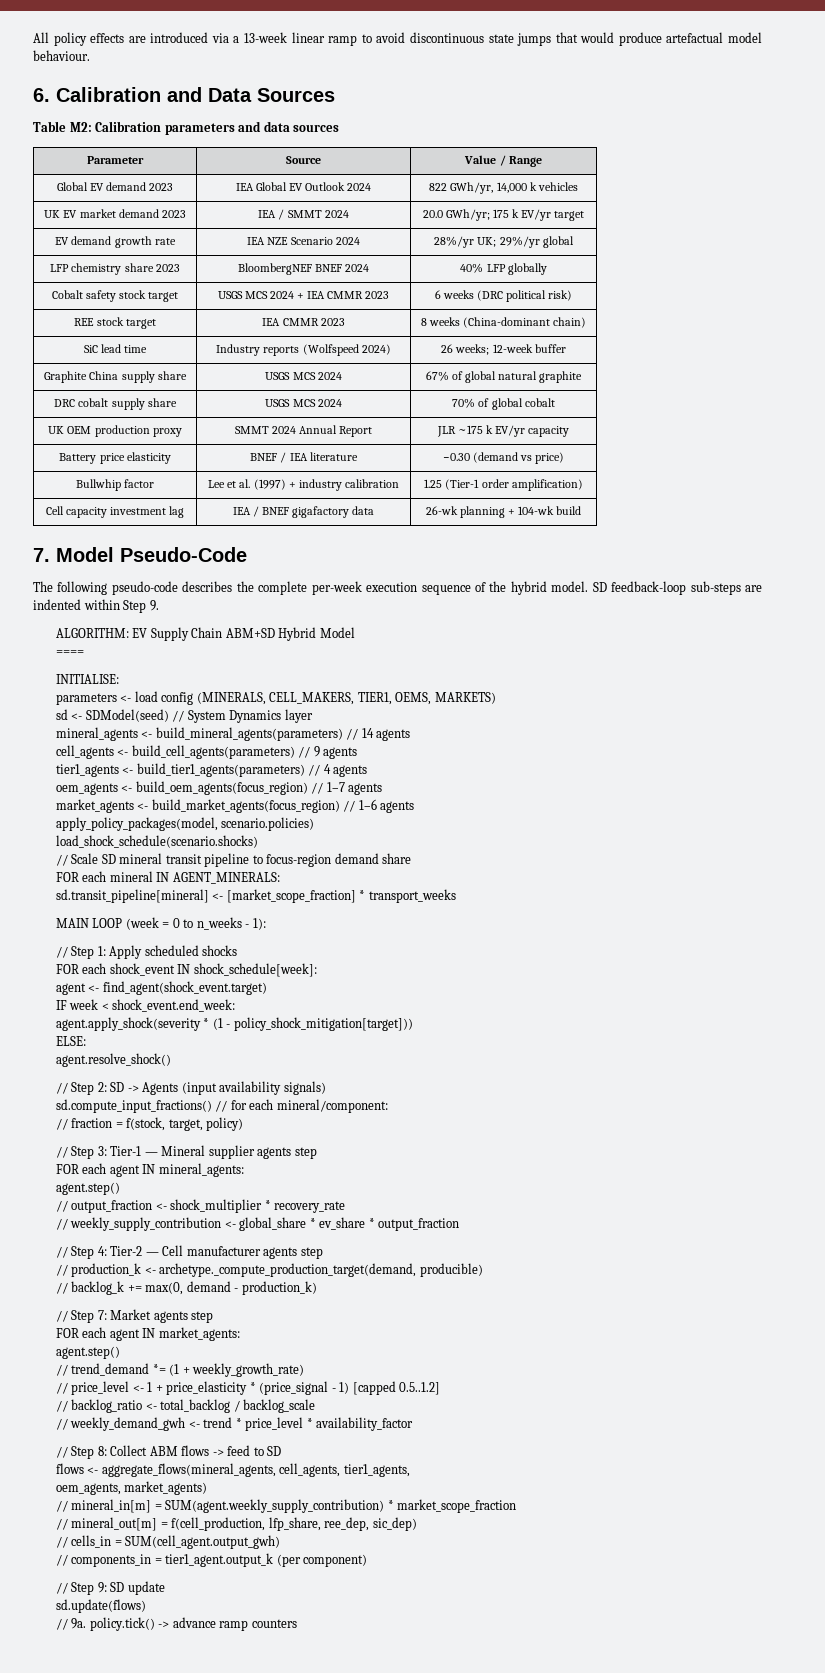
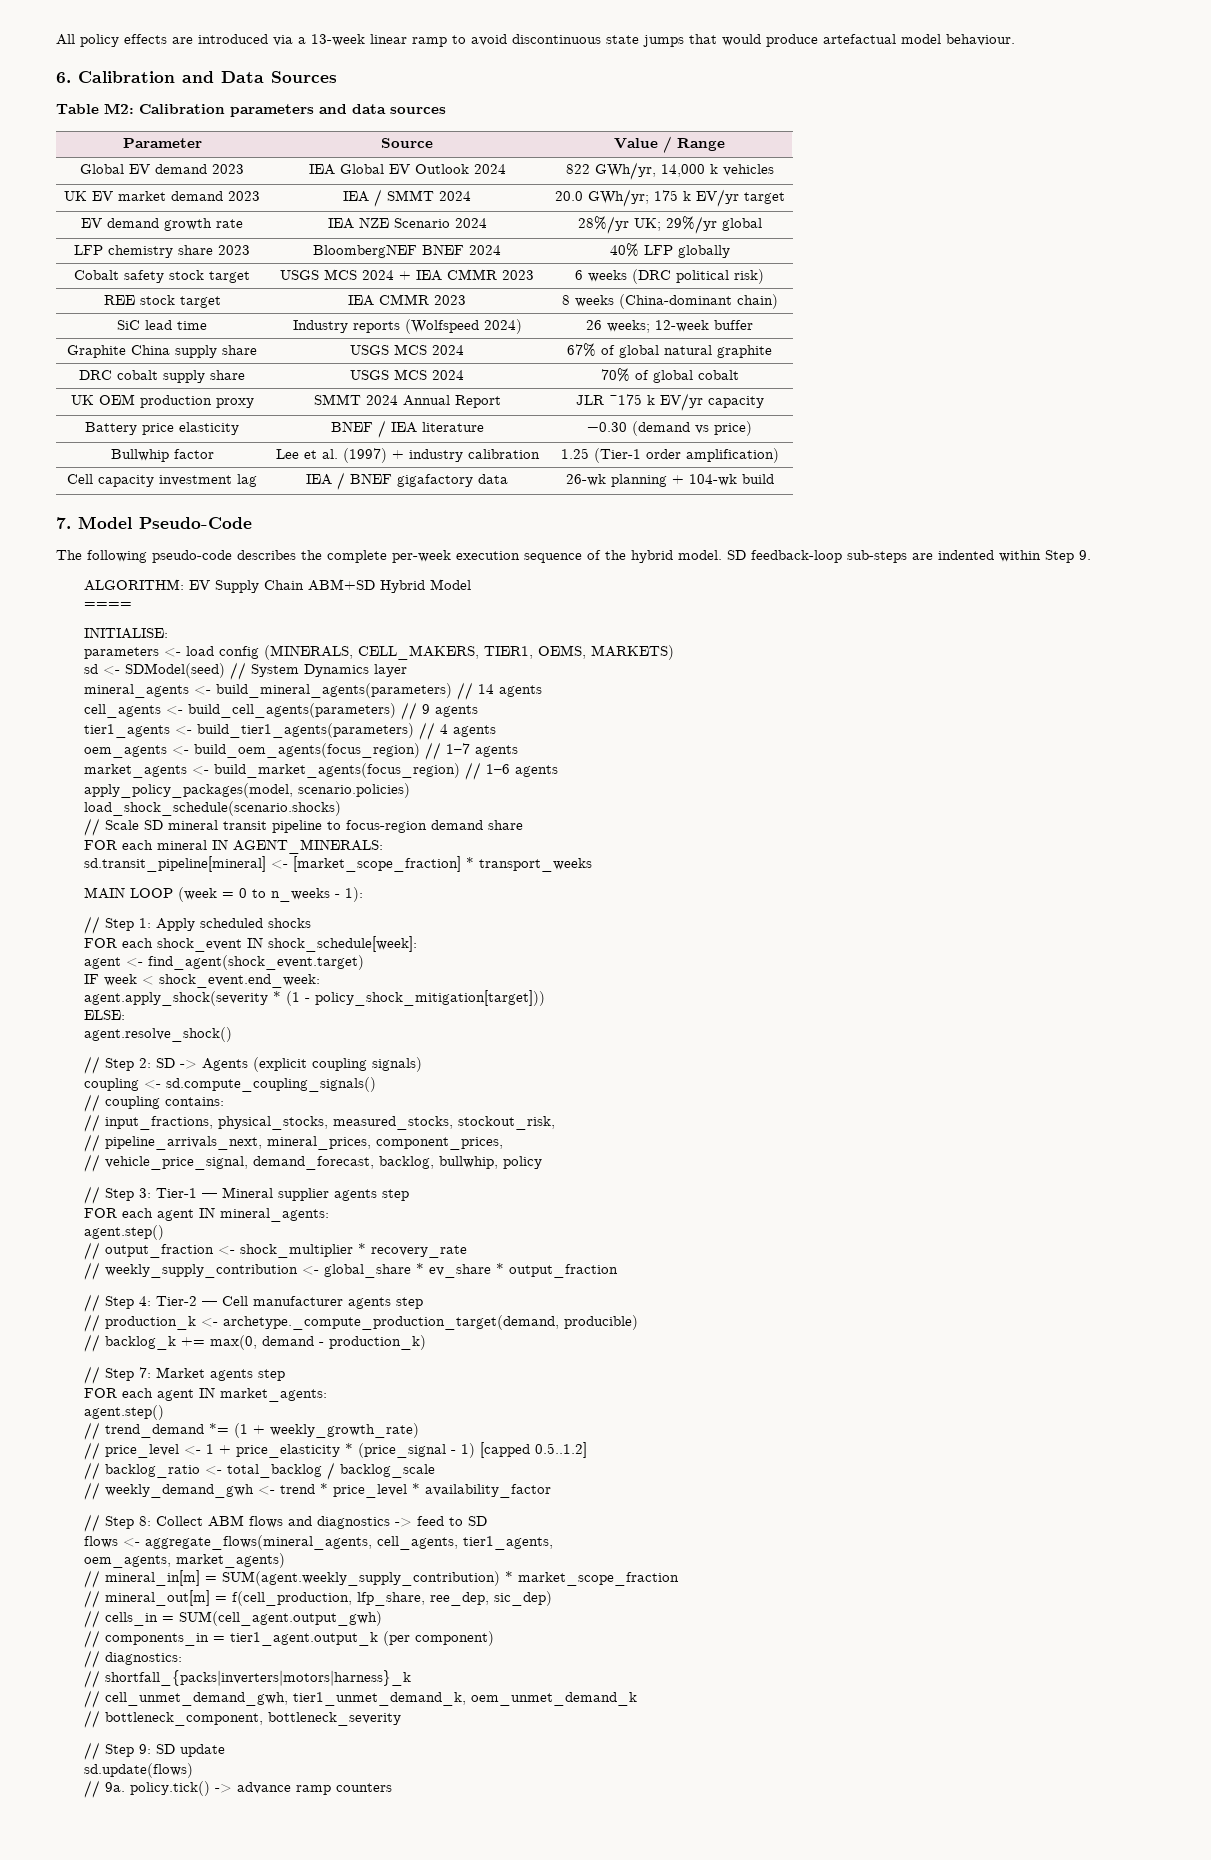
- // Step 2: SD -> Agents (input availability signals)
+ // Step 2: SD -> Agents (explicit coupling signals)
- sd.compute_input_fractions() // for each mineral/component:
- // fraction = f(stock, target, policy)
+ coupling <- sd.compute_coupling_signals()
+ // coupling contains:
+ // input_fractions, physical_stocks, measured_stocks, stockout_risk,
+ // pipeline_arrivals_next, mineral_prices, component_prices,
+ // vehicle_price_signal, demand_forecast, backlog, bullwhip, policy
- // Step 8: Collect ABM flows -> feed to SD
+ // Step 8: Collect ABM flows and diagnostics -> feed to SD
+ // diagnostics:
+ // shortfall_{packs|inverters|motors|harness}_k
+ // cell_unmet_demand_gwh, tier1_unmet_demand_k, oem_unmet_demand_k
+ // bottleneck_component, bottleneck_severity

